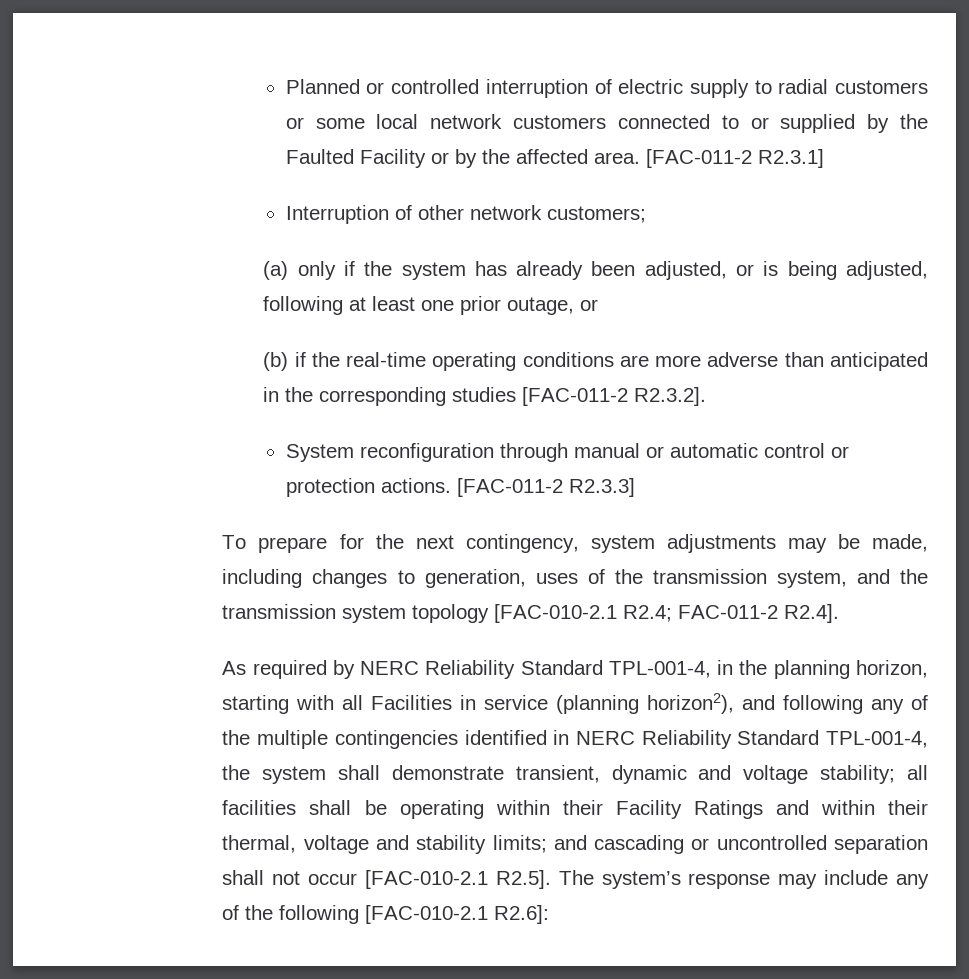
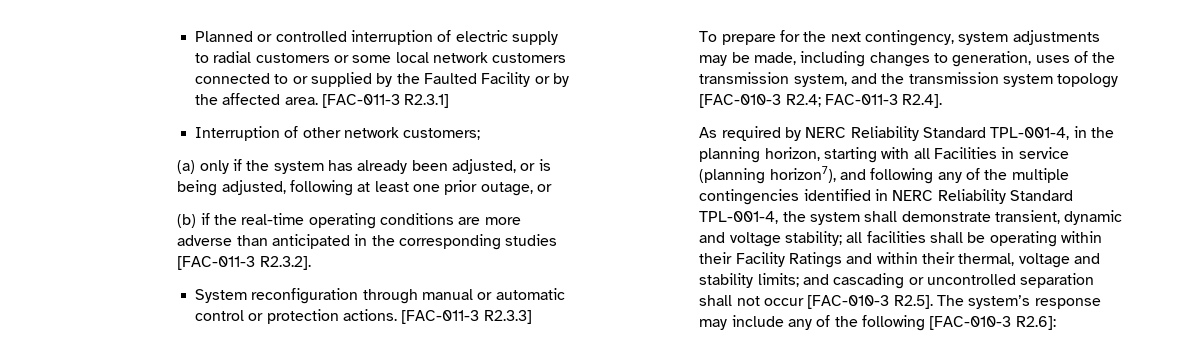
- [FAC-011-2 R2.3.1]
+ [FAC-011-3 R2.3.1]
- (b) if the real-time operating conditions are more adverse than anticipated in the corresponding studies [FAC-011-2 R2.3.2].
+ (b) if the real-time operating conditions are more adverse than anticipated in the corresponding studies [FAC-011-3 R2.3.2].
- [FAC-011-2 R2.3.3]
+ [FAC-011-3 R2.3.3]
- To prepare for the next contingency, system adjustments may be made, including changes to generation, uses of the transmission system, and the transmission system topology [FAC-010-2.1 R2.4; FAC-011-2 R2.4].
+ To prepare for the next contingency, system adjustments may be made, including changes to generation, uses of the transmission system, and the transmission system topology [FAC-010-3 R2.4; FAC-011-3 R2.4].
- As required by NERC Reliability Standard TPL-001-4, in the planning horizon, starting with all Facilities in service (planning horizon2), and following any of the multiple contingencies identified in NERC Reliability Standard TPL-001-4, the system shall demonstrate transient, dynamic and voltage stability;
+ As required by NERC Reliability Standard TPL-001-4, in the planning horizon, starting with all Facilities in service (planning horizon7), and following any of the multiple contingencies identified in NERC Reliability Standard TPL-001-4, the system shall demonstrate transient, dynamic and voltage stability;
- and cascading or uncontrolled separation shall not occur [FAC-010-2.1 R2.5]. The system’s response may include any of the following [FAC-010-2.1 R2.6]:
+ and cascading or uncontrolled separation shall not occur [FAC-010-3 R2.5]. The system’s response may include any of the following [FAC-010-3 R2.6]:

